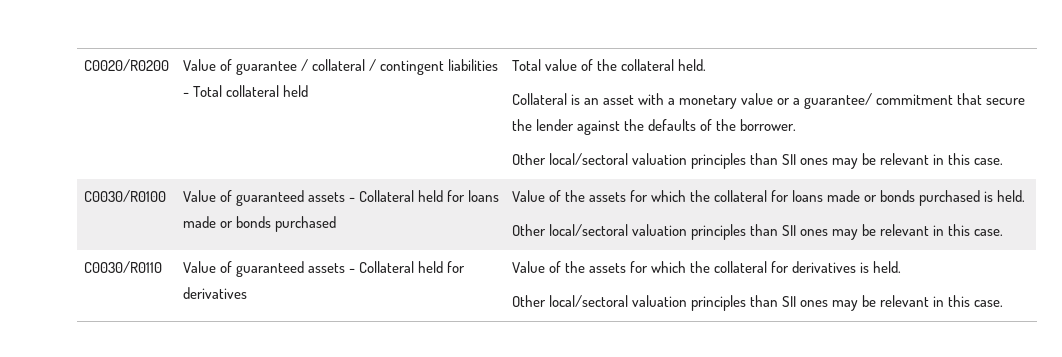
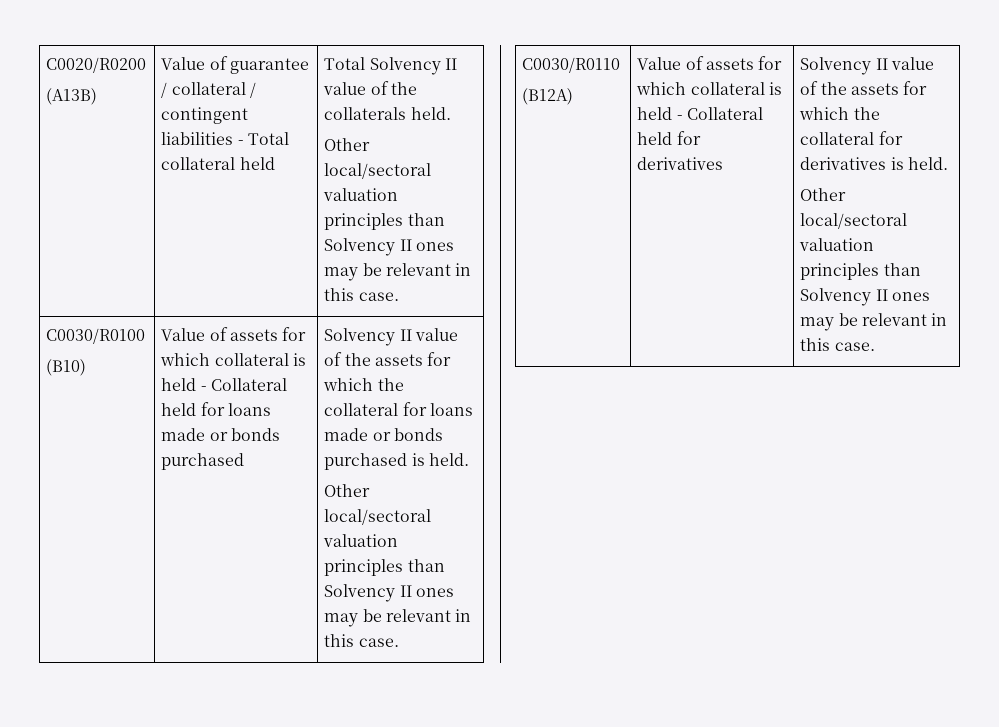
+ (A13B)
- Total value of the collateral held.
- Collateral is an asset with a monetary value or a guarantee/ commitment that secure the lender against the defaults of the borrower.
- Other local/sectoral valuation principles than SII ones may be relevant in this case.
+ Total Solvency II value of the collaterals held.
+ Other local/sectoral valuation principles than Solvency II ones may be relevant in this case.
- Value of guaranteed assets - Collateral held for loans made or bonds purchased
+ (B10) | Value of assets for which collateral is held - Collateral held for loans made or bonds purchased
- Value of the assets for which the collateral for loans made or bonds purchased is held.
- Other local/sectoral valuation principles than SII ones may be relevant in this case.
+ Solvency II value of the assets for which the collateral for loans made or bonds purchased is held.
+ Other local/sectoral valuation principles than Solvency II ones may be relevant in this case.
- Value of guaranteed assets - Collateral held for derivatives
+ (B12A) | Value of assets for which collateral is held - Collateral held for derivatives
- Value of the assets for which the collateral for derivatives is held.
- Other local/sectoral valuation principles than SII ones may be relevant in this case.
+ Solvency II value of the assets for which the collateral for derivatives is held.
+ Other local/sectoral valuation principles than Solvency II ones may be relevant in this case.

